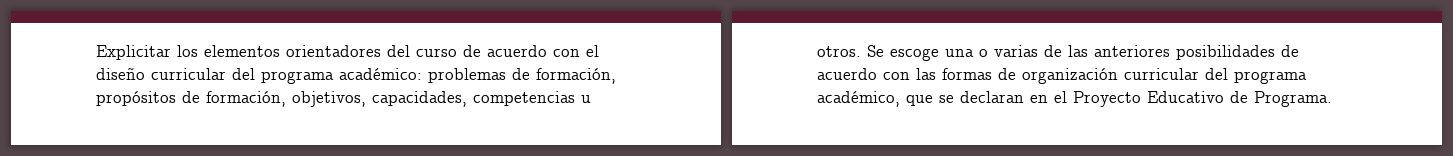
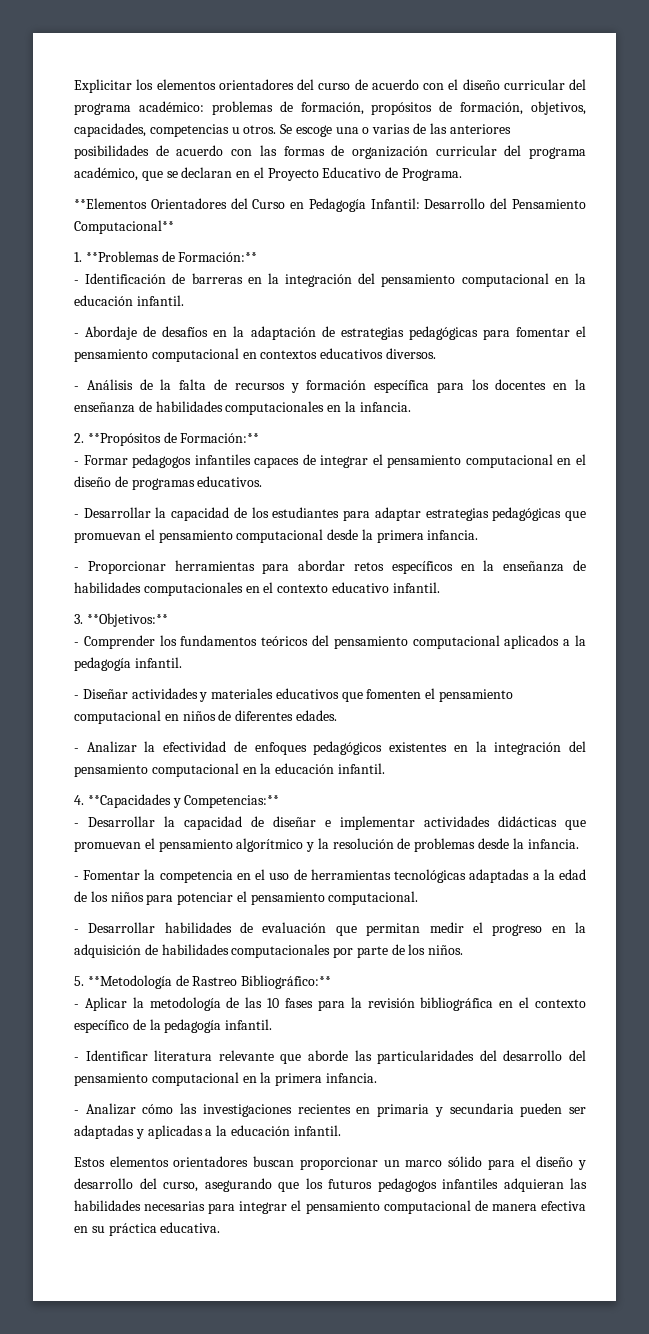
+ **Elementos Orientadores del Curso en Pedagogía Infantil: Desarrollo del Pensamiento Computacional**
+ 1. **Problemas de Formación:**
+ - Identificación de barreras en la integración del pensamiento computacional en la educación infantil.
+ - Abordaje de desafíos en la adaptación de estrategias pedagógicas para fomentar el pensamiento computacional en contextos educativos diversos.
+ - Análisis de la falta de recursos y formación específica para los docentes en la enseñanza de habilidades computacionales en la infancia.
+ 2. **Propósitos de Formación:**
+ - Formar pedagogos infantiles capaces de integrar el pensamiento computacional en el diseño de programas educativos.
+ - Desarrollar la capacidad de los estudiantes para adaptar estrategias pedagógicas que promuevan el pensamiento computacional desde la primera infancia.
+ - Proporcionar herramientas para abordar retos específicos en la enseñanza de habilidades computacionales en el contexto educativo infantil.
+ 3. **Objetivos:**
+ - Comprender los fundamentos teóricos del pensamiento computacional aplicados a la pedagogía infantil.
+ - Diseñar actividades y materiales educativos que fomenten el pensamiento computacional en niños de diferentes edades.
+ - Analizar la efectividad de enfoques pedagógicos existentes en la integración del pensamiento computacional en la educación infantil.
+ 4. **Capacidades y Competencias:**
+ - Desarrollar la capacidad de diseñar e implementar actividades didácticas que promuevan el pensamiento algorítmico y la resolución de problemas desde la infancia.
+ - Fomentar la competencia en el uso de herramientas tecnológicas adaptadas a la edad de los niños para potenciar el pensamiento computacional.
+ - Desarrollar habilidades de evaluación que permitan medir el progreso en la adquisición de habilidades computacionales por parte de los niños.
+ 5. **Metodología de Rastreo Bibliográfico:**
+ - Aplicar la metodología de las 10 fases para la revisión bibliográfica en el contexto específico de la pedagogía infantil.
+ - Identificar literatura relevante que aborde las particularidades del desarrollo del pensamiento computacional en la primera infancia.
+ - Analizar cómo las investigaciones recientes en primaria y secundaria pueden ser adaptadas y aplicadas a la educación infantil.
+ Estos elementos orientadores buscan proporcionar un marco sólido para el diseño y desarrollo del curso, asegurando que los futuros pedagogos infantiles adquieran las habilidades necesarias para integrar el pensamiento computacional de manera efectiva en su práctica educativa.

